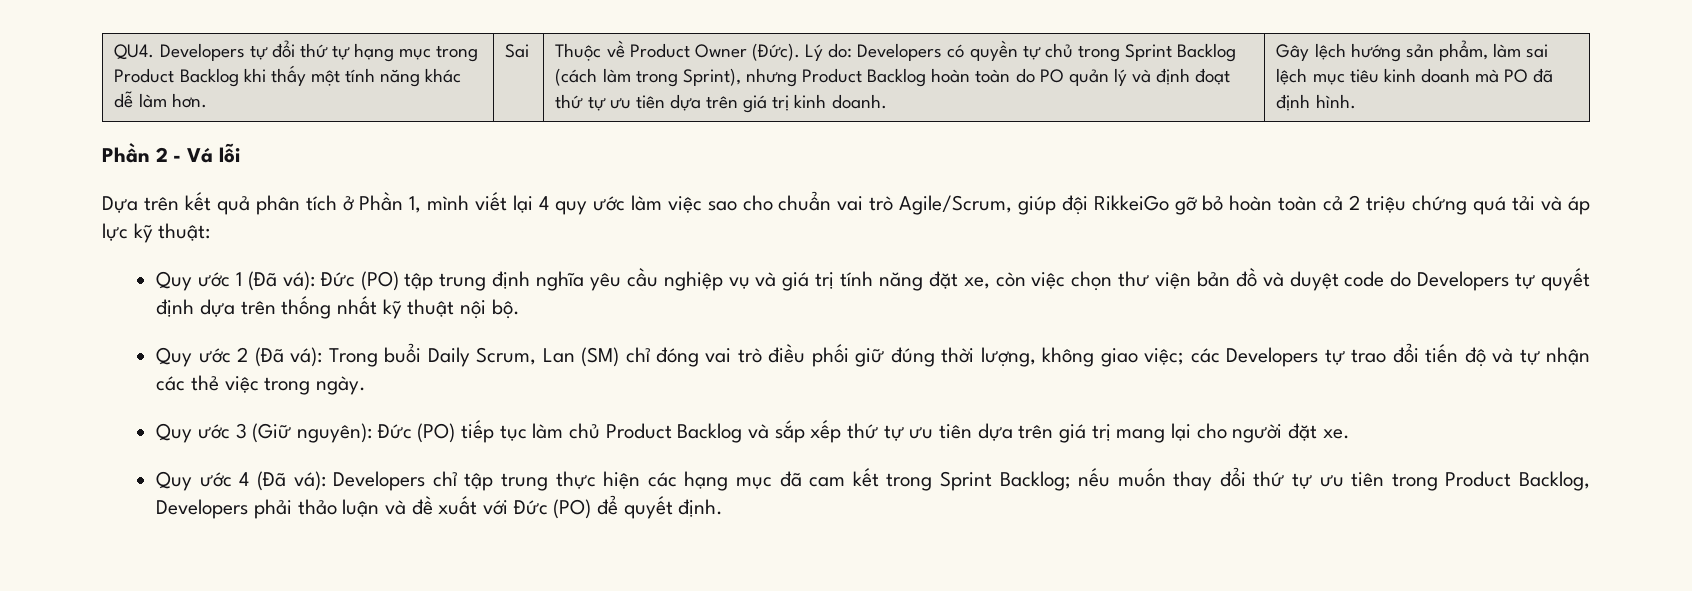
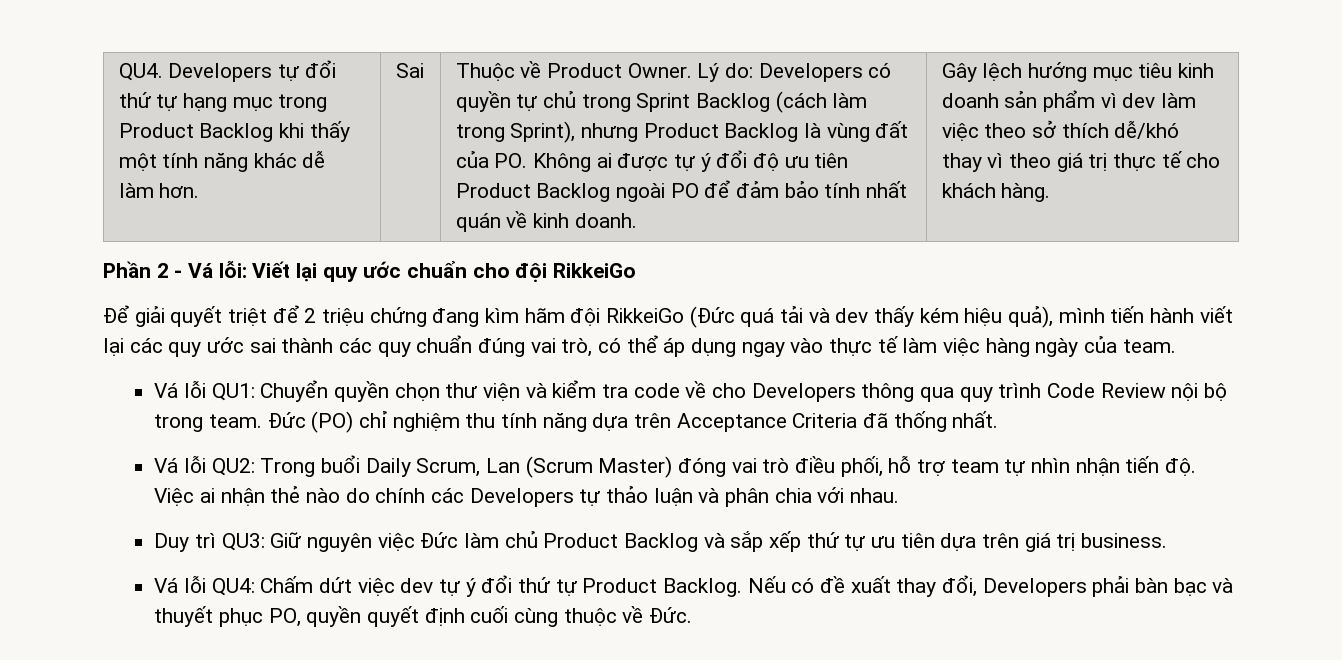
- Thuộc về Product Owner (Đức).
+ Thuộc về Product Owner.
- Lý do: Developers có quyền tự chủ trong Sprint Backlog (cách làm trong Sprint), nhưng Product Backlog hoàn toàn do PO quản lý và định đoạt thứ tự ưu tiên dựa trên giá trị kinh doanh.
+ Lý do: Developers có quyền tự chủ trong Sprint Backlog (cách làm trong Sprint), nhưng Product Backlog là vùng đất của PO. Không ai được tự ý đổi độ ưu tiên Product Backlog ngoài PO để đảm bảo tính nhất quán về kinh doanh.
- Gây lệch hướng sản phẩm, làm sai lệch mục tiêu kinh doanh mà PO đã định hình.
- Phần 2 - Vá lỗi
- Dựa trên kết quả phân tích ở Phần 1, mình viết lại 4 quy ước làm việc sao cho chuẩn vai trò Agile/Scrum, giúp đội RikkeiGo gỡ bỏ hoàn toàn cả 2 triệu chứng quá tải và áp lực kỹ thuật:
- Quy ước 1 (Đã vá): Đức (PO) tập trung định nghĩa yêu cầu nghiệp vụ và giá trị tính năng đặt xe, còn việc chọn thư viện bản đồ và duyệt code do Developers tự quyết định dựa trên thống nhất kỹ thuật nội bộ.
- Quy ước 2 (Đã vá): Trong buổi Daily Scrum, Lan (SM) chỉ đóng vai trò điều phối giữ đúng thời lượng, không giao việc; các Developers tự trao đổi tiến độ và tự nhận các thẻ việc trong ngày.
- Quy ước 3 (Giữ nguyên): Đức (PO) tiếp tục làm chủ Product Backlog và sắp xếp thứ tự ưu tiên dựa trên giá trị mang lại cho người đặt xe.
- Quy ước 4 (Đã vá): Developers chỉ tập trung thực hiện các hạng mục đã cam kết trong Sprint Backlog; nếu muốn thay đổi thứ tự ưu tiên trong Product Backlog, Developers phải thảo luận và đề xuất với Đức (PO) để quyết định.
+ Gây lệch hướng mục tiêu kinh doanh sản phẩm vì dev làm việc theo sở thích dễ/khó thay vì theo giá trị thực tế cho khách hàng.
+ Phần 2 - Vá lỗi: Viết lại quy ước chuẩn cho đội RikkeiGo
+ Để giải quyết triệt để 2 triệu chứng đang kìm hãm đội RikkeiGo (Đức quá tải và dev thấy kém hiệu quả), mình tiến hành viết lại các quy ước sai thành các quy chuẩn đúng vai trò, có thể áp dụng ngay vào thực tế làm việc hàng ngày của team.
+ Vá lỗi QU1: Chuyển quyền chọn thư viện và kiểm tra code về cho Developers thông qua quy trình Code Review nội bộ trong team. Đức (PO) chỉ nghiệm thu tính năng dựa trên Acceptance Criteria đã thống nhất.
+ Vá lỗi QU2: Trong buổi Daily Scrum, Lan (Scrum Master) đóng vai trò điều phối, hỗ trợ team tự nhìn nhận tiến độ. Việc ai nhận thẻ nào do chính các Developers tự thảo luận và phân chia với nhau.
+ Duy trì QU3: Giữ nguyên việc Đức làm chủ Product Backlog và sắp xếp thứ tự ưu tiên dựa trên giá trị business.
+ Vá lỗi QU4: Chấm dứt việc dev tự ý đổi thứ tự Product Backlog. Nếu có đề xuất thay đổi, Developers phải bàn bạc và thuyết phục PO, quyền quyết định cuối cùng thuộc về Đức.

